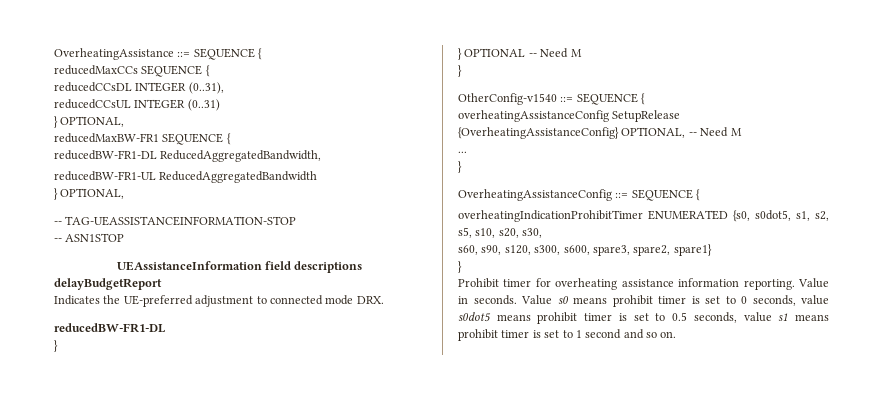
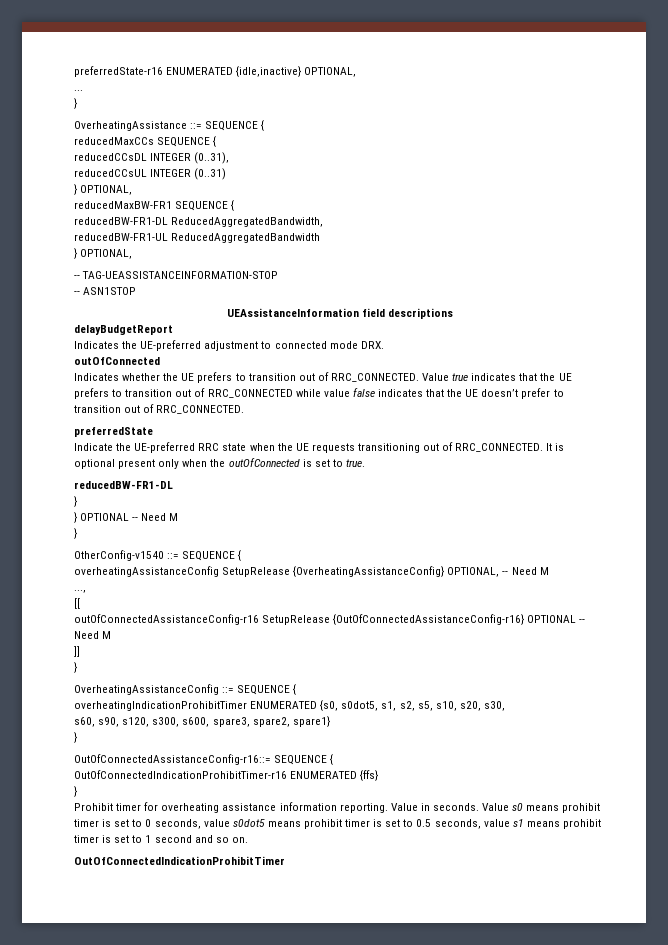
+ preferredState-r16 ENUMERATED {idle,inactive} OPTIONAL,
+ ...
+ }
  Indicates the UE-preferred adjustment to connected mode DRX.
+ outOfConnected
+ Indicates whether the UE prefers to transition out of RRC_CONNECTED. Value true indicates that the UE prefers to transition out of RRC_CONNECTED while value false indicates that the UE doesn’t prefer to transition out of RRC_CONNECTED.
+ preferredState
+ Indicate the UE-preferred RRC state when the UE requests transitioning out of RRC_CONNECTED. It is optional present only when the outOfConnected is set to true.
- ...
+ ...,
+ [[
+ outOfConnectedAssistanceConfig-r16 SetupRelease {OutOfConnectedAssistanceConfig-r16} OPTIONAL -- Need M
+ ]]
+ OutOfConnectedAssistanceConfig-r16::= SEQUENCE {
+ OutOfConnectedIndicationProhibitTimer-r16 ENUMERATED {ffs}
+ }
+ OutOfConnectedIndicationProhibitTimer

